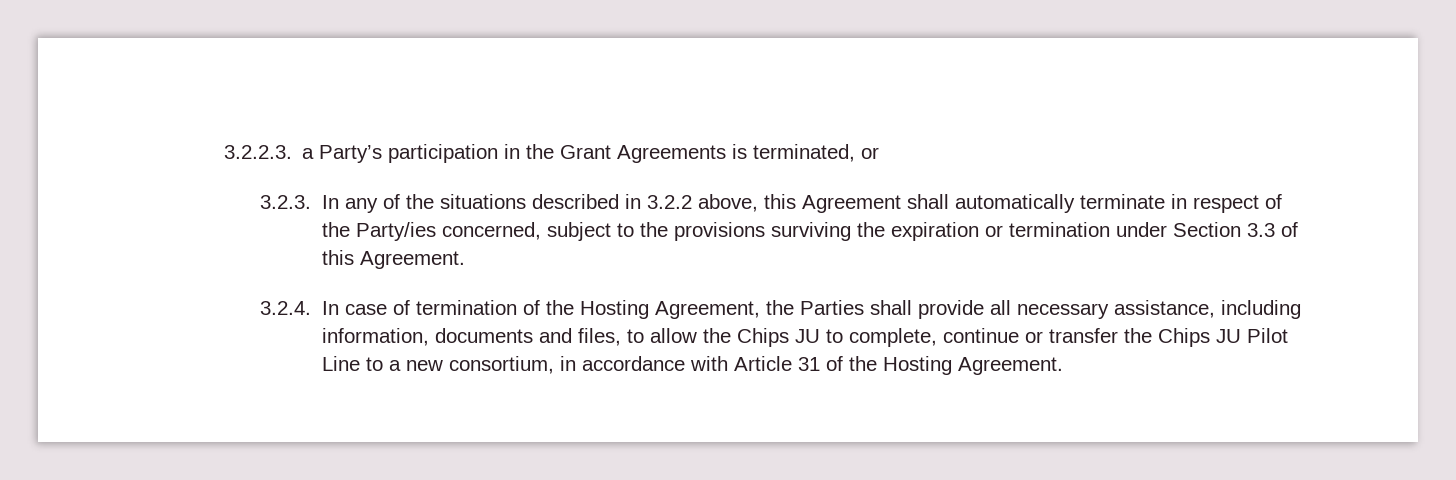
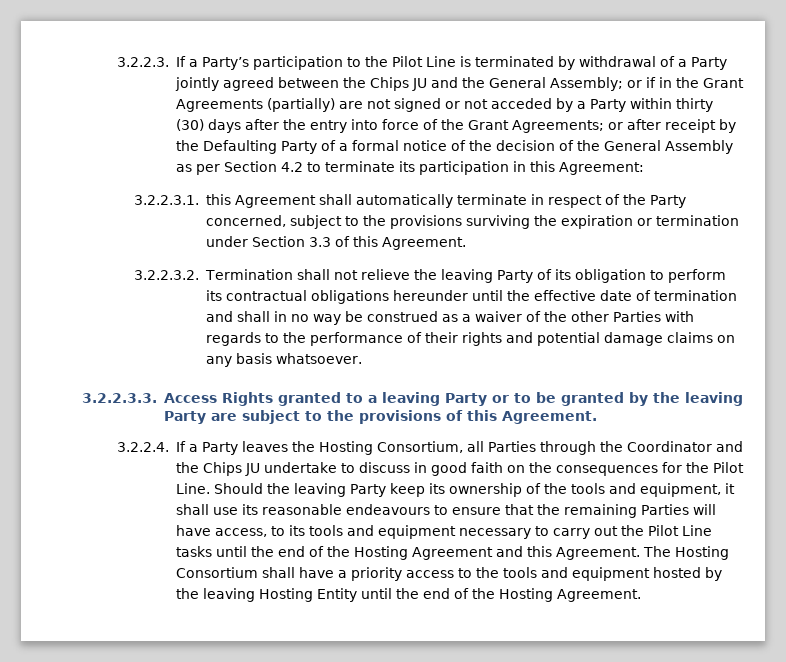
- 3.2.2.3. a Party’s participation in the Grant Agreements is terminated, or
- 3.2.3. In any of the situations described in 3.2.2 above, this Agreement shall automatically terminate in respect of the Party/ies concerned, subject to the provisions surviving the expiration or termination under Section 3.3 of this Agreement.
+ 3.2.2.3. If a Party’s participation to the Pilot Line is terminated by withdrawal of a Party jointly agreed between the Chips JU and the General Assembly; or if in the Grant Agreements (partially) are not signed or not acceded by a Party within thirty (30) days after the entry into force of the Grant Agreements; or after receipt by the Defaulting Party of a formal notice of the decision of the General Assembly as per Section 4.2 to terminate its participation in this Agreement:
+ 3.2.2.3.1. this Agreement shall automatically terminate in respect of the Party concerned, subject to the provisions surviving the expiration or termination under Section 3.3 of this Agreement.
- 3.2.4. In case of termination of the Hosting Agreement, the Parties shall provide all necessary assistance, including information, documents and files, to allow the Chips JU to complete, continue or transfer the Chips JU Pilot Line to a new consortium, in accordance with Article 31 of the Hosting Agreement.
+ 3.2.2.3.2. Termination shall not relieve the leaving Party of its obligation to perform its contractual obligations hereunder until the effective date of termination and shall in no way be construed as a waiver of the other Parties with regards to the performance of their rights and potential damage claims on any basis whatsoever.
+ 3.2.2.3.3. Access Rights granted to a leaving Party or to be granted by the leaving Party are subject to the provisions of this Agreement.
+ 3.2.2.4. If a Party leaves the Hosting Consortium, all Parties through the Coordinator and the Chips JU undertake to discuss in good faith on the consequences for the Pilot Line. Should the leaving Party keep its ownership of the tools and equipment, it shall use its reasonable endeavours to ensure that the remaining Parties will have access, to its tools and equipment necessary to carry out the Pilot Line tasks until the end of the Hosting Agreement and this Agreement. The Hosting Consortium shall have a priority access to the tools and equipment hosted by the leaving Hosting Entity until the end of the Hosting Agreement.

